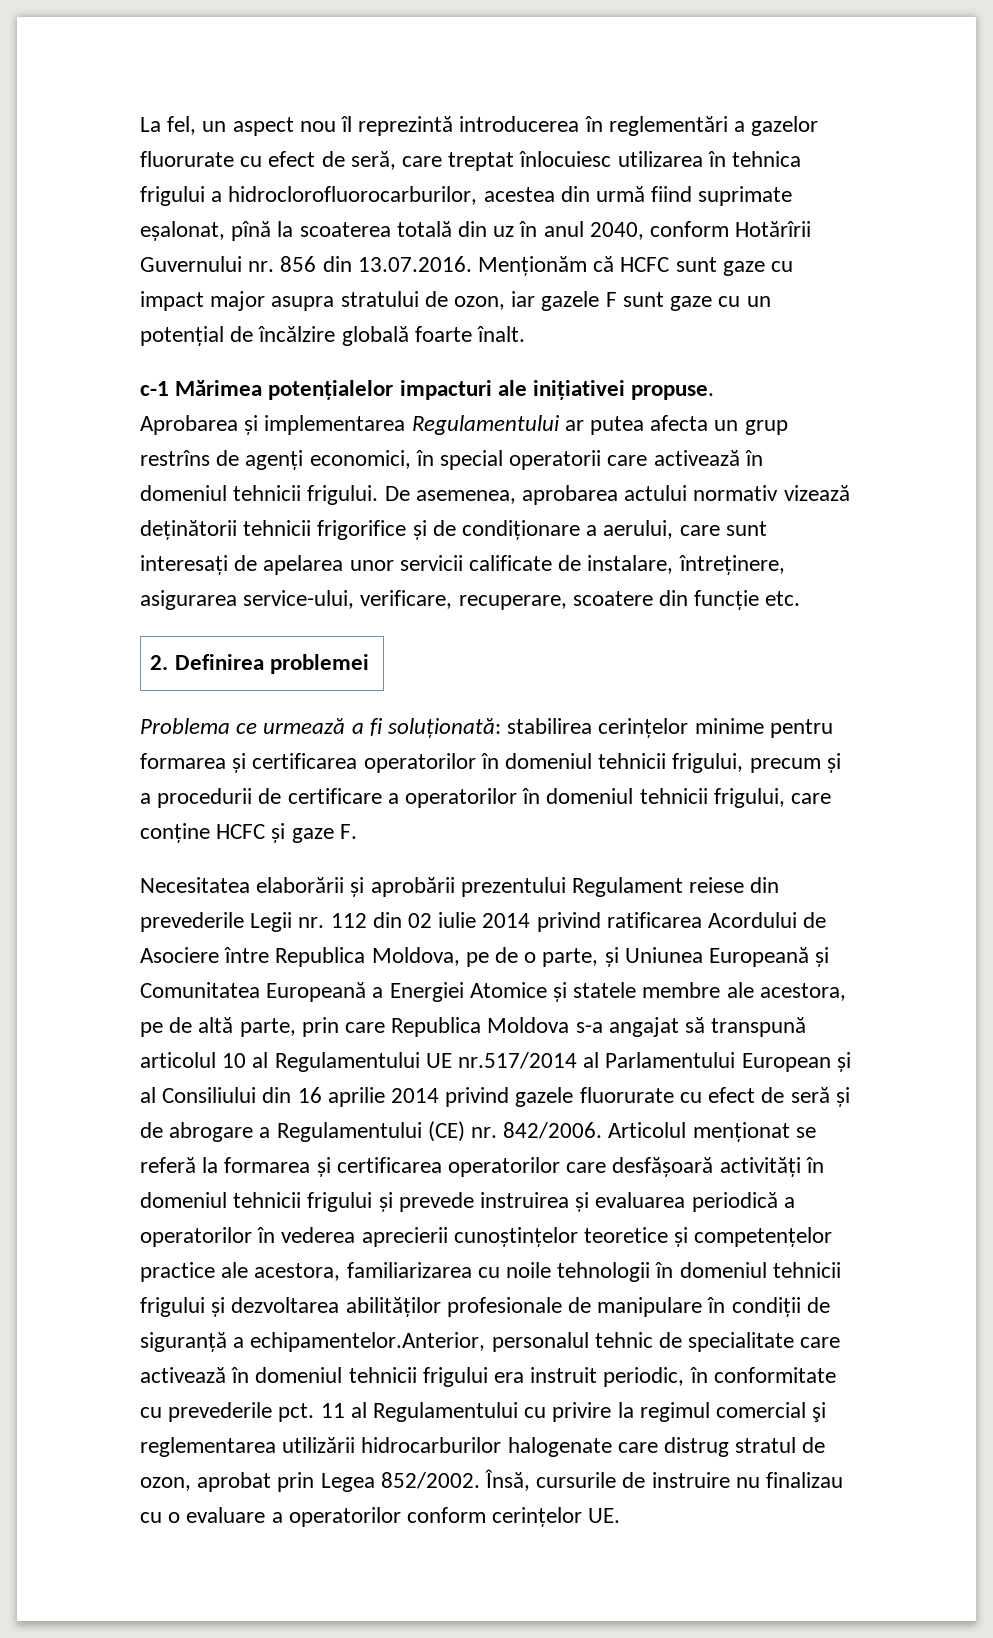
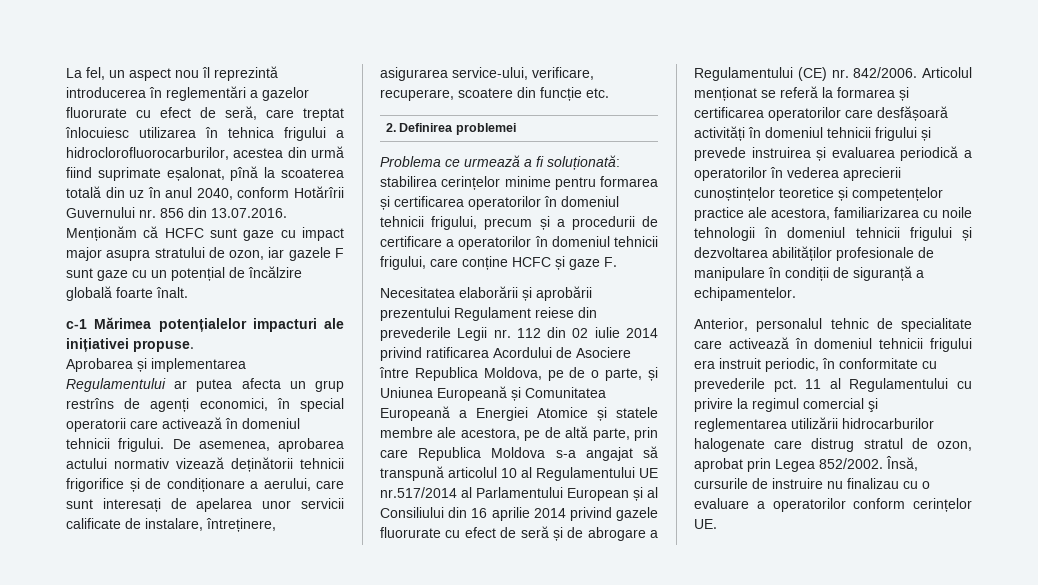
- Articolul menționat se referă la formarea și certificarea operatorilor care desfășoară activități în domeniul tehnicii frigului și prevede instruirea și evaluarea periodică a operatorilor în vederea aprecierii cunoștințelor teoretice și competențelor practice ale acestora, familiarizarea cu noile tehnologii în domeniul tehnicii frigului și dezvoltarea abilităților profesionale de manipulare în condiții de siguranță a echipamentelor.Anterior, personalul tehnic de specialitate care activează în domeniul tehnicii frigului era instruit periodic, în conformitate cu prevederile pct.
+ Articolul menționat se referă la formarea și certificarea operatorilor care desfășoară activități în domeniul tehnicii frigului și prevede instruirea și evaluarea periodică a operatorilor în vederea aprecierii cunoștințelor teoretice și competențelor practice ale acestora, familiarizarea cu noile tehnologii în domeniul tehnicii frigului și dezvoltarea abilităților profesionale de manipulare în condiții de siguranță a echipamentelor.
+ Anterior, personalul tehnic de specialitate care activează în domeniul tehnicii frigului era instruit periodic, în conformitate cu prevederile pct.

